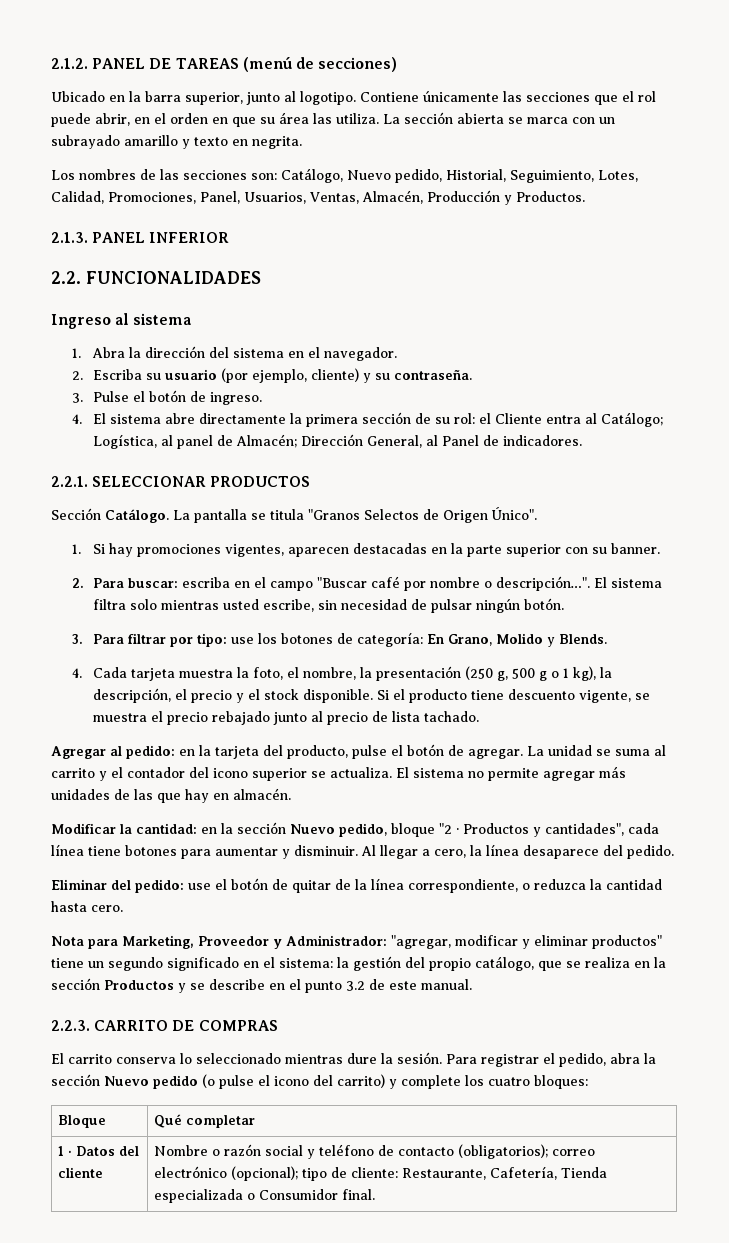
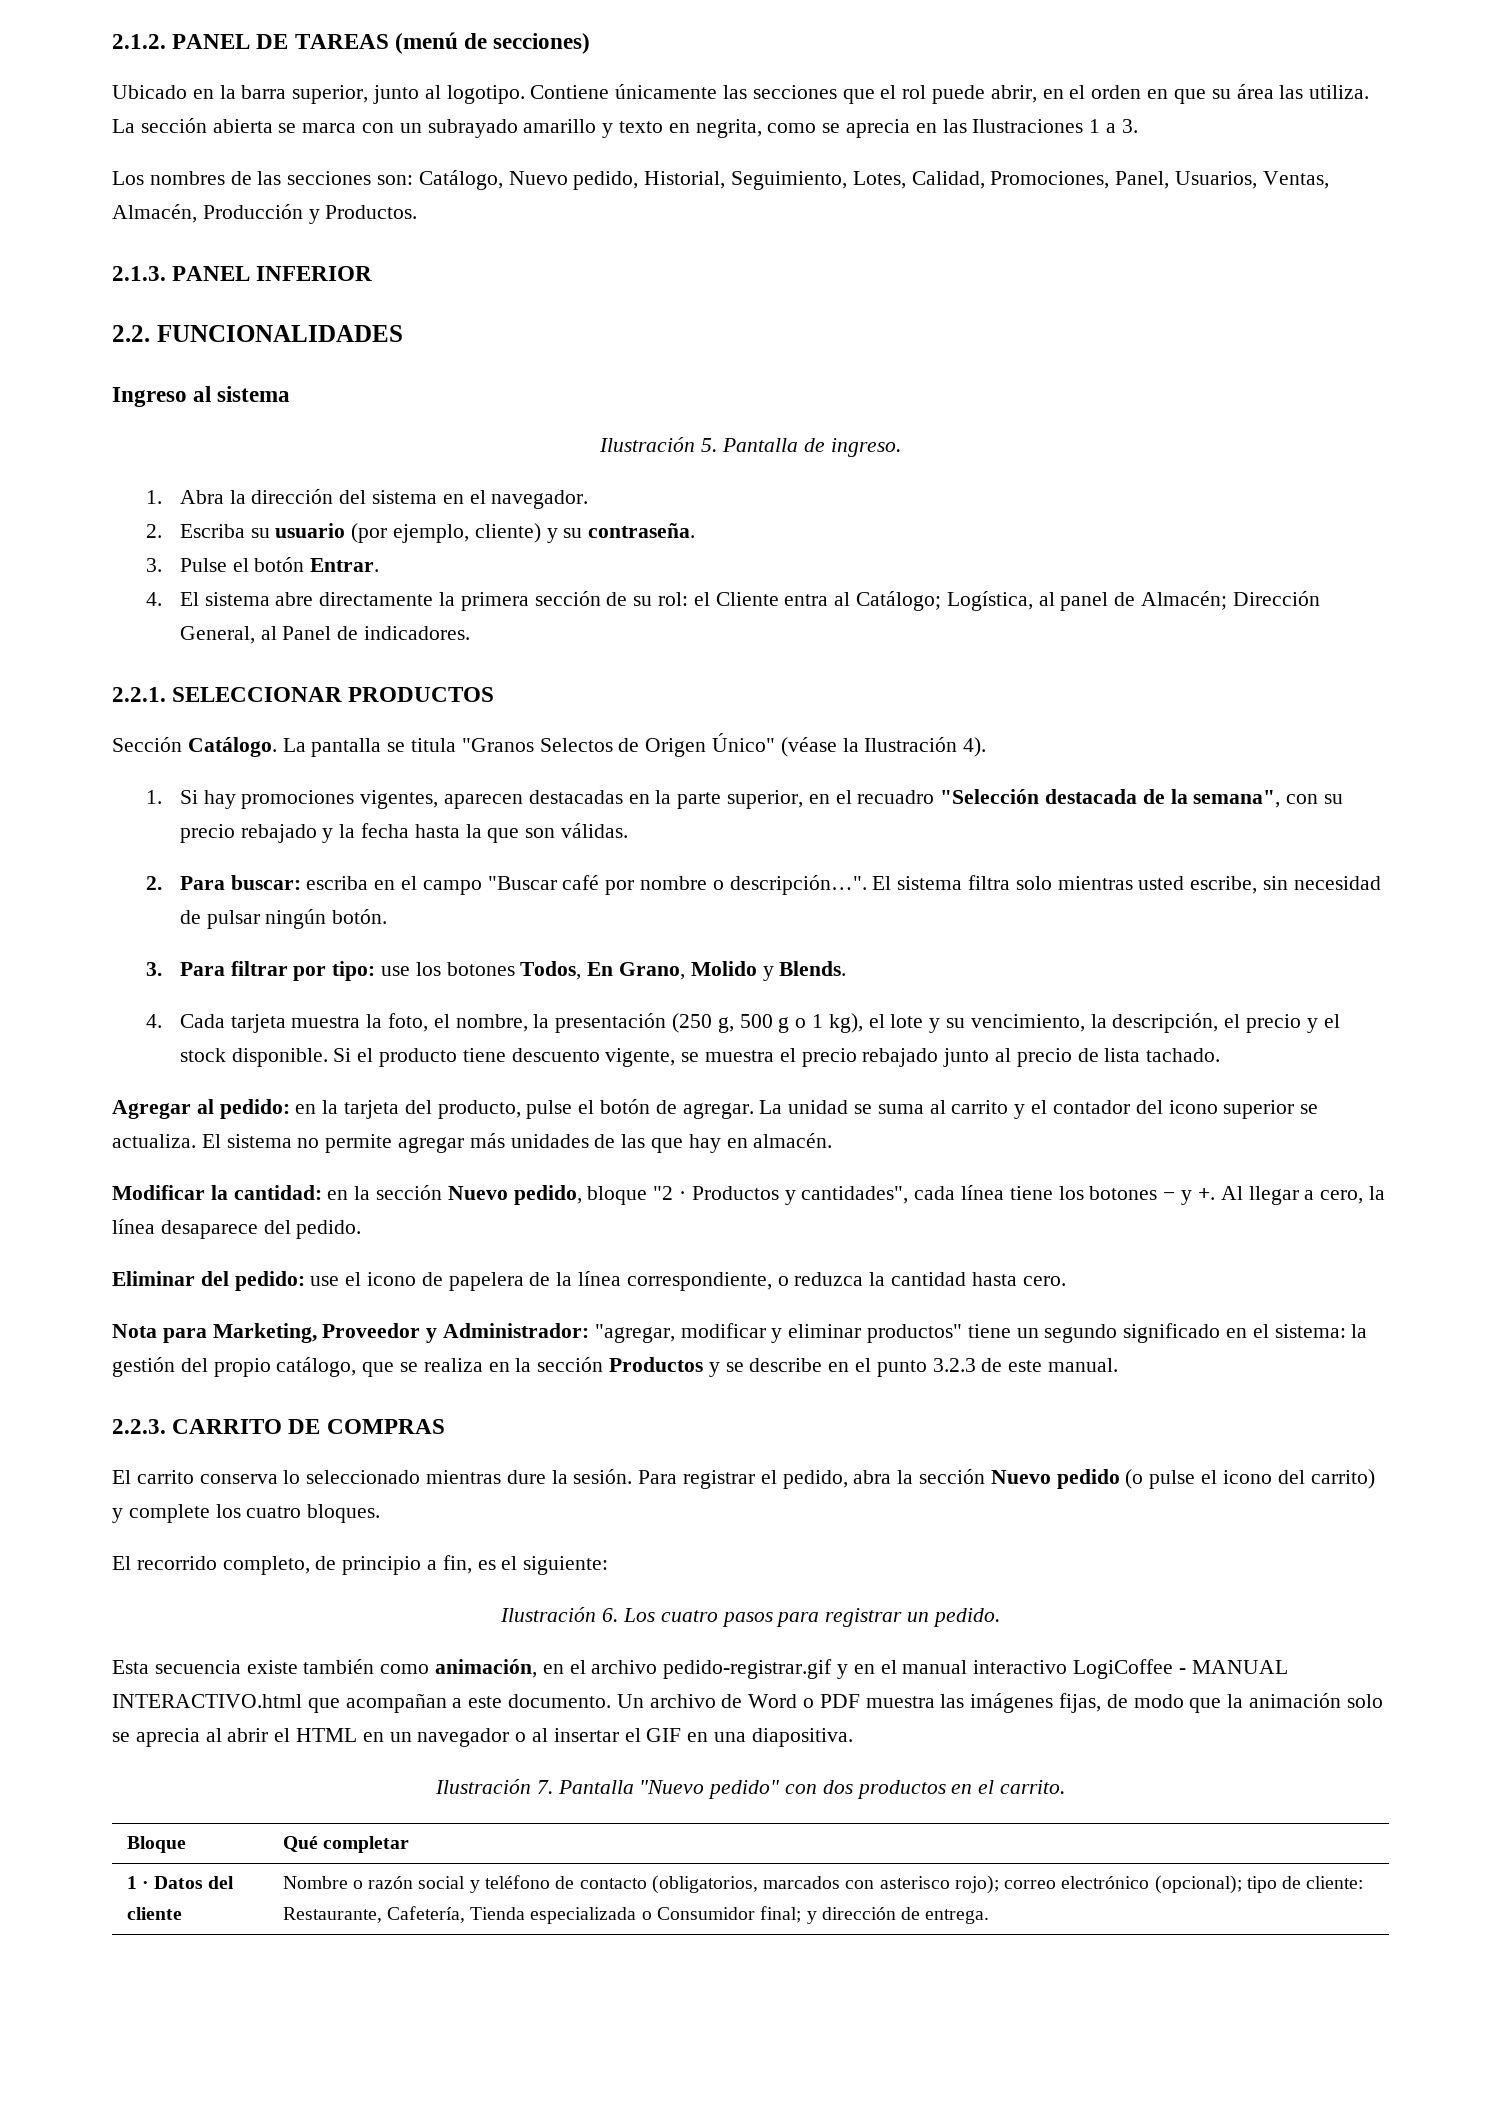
- La sección abierta se marca con un subrayado amarillo y texto en negrita.
+ La sección abierta se marca con un subrayado amarillo y texto en negrita, como se aprecia en las Ilustraciones 1 a 3.
+ Ilustración 5. Pantalla de ingreso.
- 3. Pulse el botón de ingreso.
+ 3. Pulse el botón Entrar.
- La pantalla se titula "Granos Selectos de Origen Único".
+ La pantalla se titula "Granos Selectos de Origen Único" (véase la Ilustración 4).
- 1. Si hay promociones vigentes, aparecen destacadas en la parte superior con su banner.
+ 1. Si hay promociones vigentes, aparecen destacadas en la parte superior, en el recuadro "Selección destacada de la semana", con su precio rebajado y la fecha hasta la que son válidas.
- 3. Para filtrar por tipo: use los botones de categoría: En Grano, Molido y Blends.
+ 3. Para filtrar por tipo: use los botones Todos, En Grano, Molido y Blends.
- 4. Cada tarjeta muestra la foto, el nombre, la presentación (250 g, 500 g o 1 kg), la descripción, el precio y el stock disponible.
+ 4. Cada tarjeta muestra la foto, el nombre, la presentación (250 g, 500 g o 1 kg), el lote y su vencimiento, la descripción, el precio y el stock disponible.
- Modificar la cantidad: en la sección Nuevo pedido, bloque "2 · Productos y cantidades", cada línea tiene botones para aumentar y disminuir.
+ Modificar la cantidad: en la sección Nuevo pedido, bloque "2 · Productos y cantidades", cada línea tiene los botones − y +.
- Eliminar del pedido: use el botón de quitar de la línea correspondiente, o reduzca la cantidad hasta cero.
+ Eliminar del pedido: use el icono de papelera de la línea correspondiente, o reduzca la cantidad hasta cero.
- Nota para Marketing, Proveedor y Administrador: "agregar, modificar y eliminar productos" tiene un segundo significado en el sistema: la gestión del propio catálogo, que se realiza en la sección Productos y se describe en el punto 3.2 de este manual.
+ Nota para Marketing, Proveedor y Administrador: "agregar, modificar y eliminar productos" tiene un segundo significado en el sistema: la gestión del propio catálogo, que se realiza en la sección Productos y se describe en el punto 3.2.3 de este manual.
- Para registrar el pedido, abra la sección Nuevo pedido (o pulse el icono del carrito) y complete los cuatro bloques:
+ Para registrar el pedido, abra la sección Nuevo pedido (o pulse el icono del carrito) y complete los cuatro bloques.
+ El recorrido completo, de principio a fin, es el siguiente:
+ Ilustración 6. Los cuatro pasos para registrar un pedido.
+ Esta secuencia existe también como animación, en el archivo pedido-registrar.gif y en el manual interactivo LogiCoffee - MANUAL INTERACTIVO.html que acompañan a este documento. Un archivo de Word o PDF muestra las imágenes fijas, de modo que la animación solo se aprecia al abrir el HTML en un navegador o al insertar el GIF en una diapositiva.
+ Ilustración 7. Pantalla "Nuevo pedido" con dos productos en el carrito.
- 1 · Datos del cliente | Nombre o razón social y teléfono de contacto (obligatorios); correo electrónico (opcional); tipo de cliente: Restaurante, Cafetería, Tienda especializada o Consumidor final.
+ 1 · Datos del cliente | Nombre o razón social y teléfono de contacto (obligatorios, marcados con asterisco rojo); correo electrónico (opcional); tipo de cliente: Restaurante, Cafetería, Tienda especializada o Consumidor final; y dirección de entrega.

